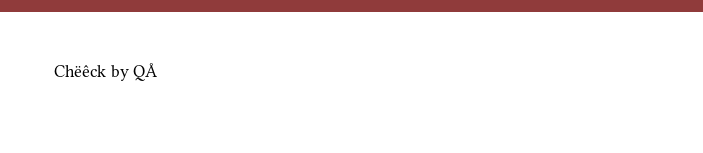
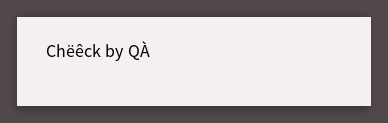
- Chëêck by QÅ
+ Chëêck by QÀ

